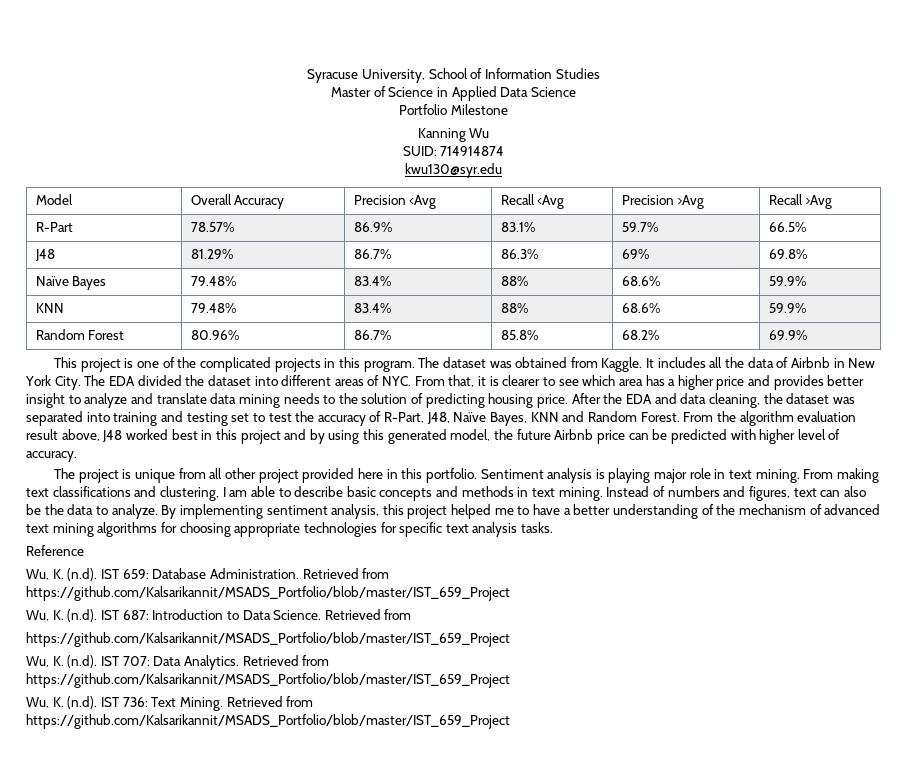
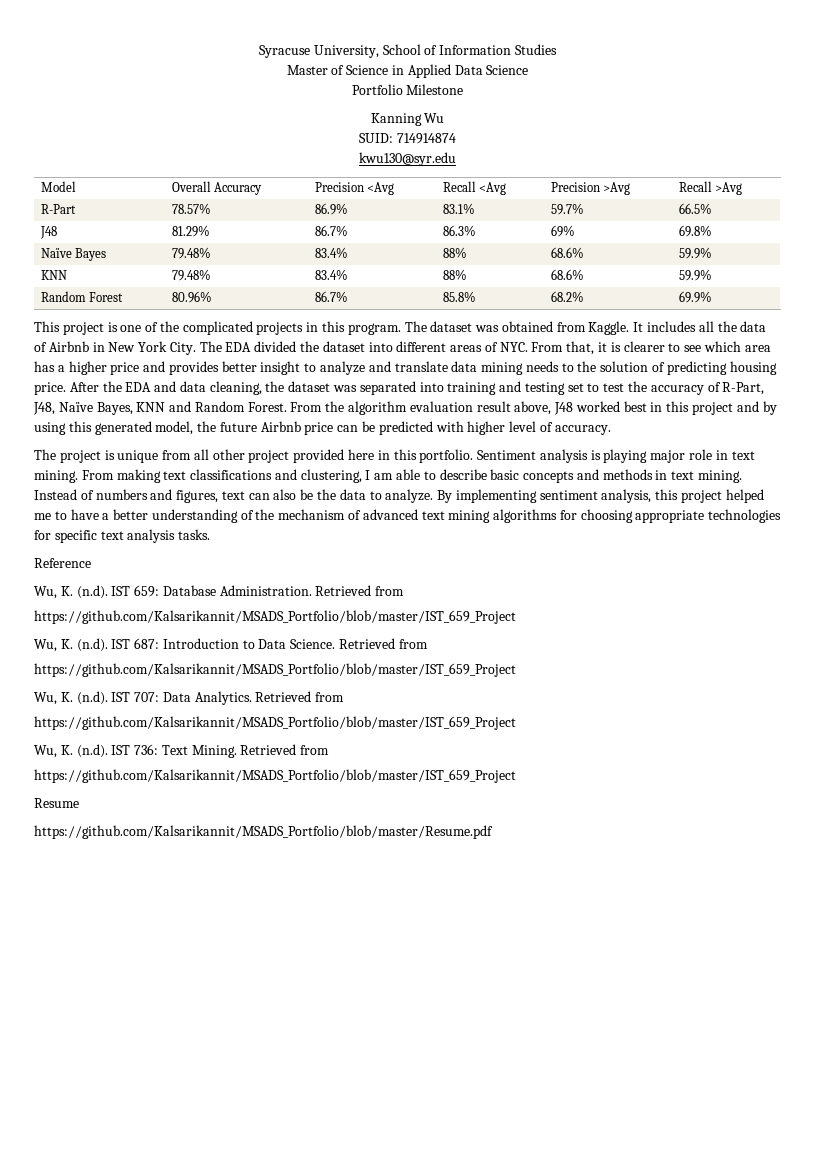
+ Resume
+ https://github.com/Kalsarikannit/MSADS_Portfolio/blob/master/Resume.pdf

